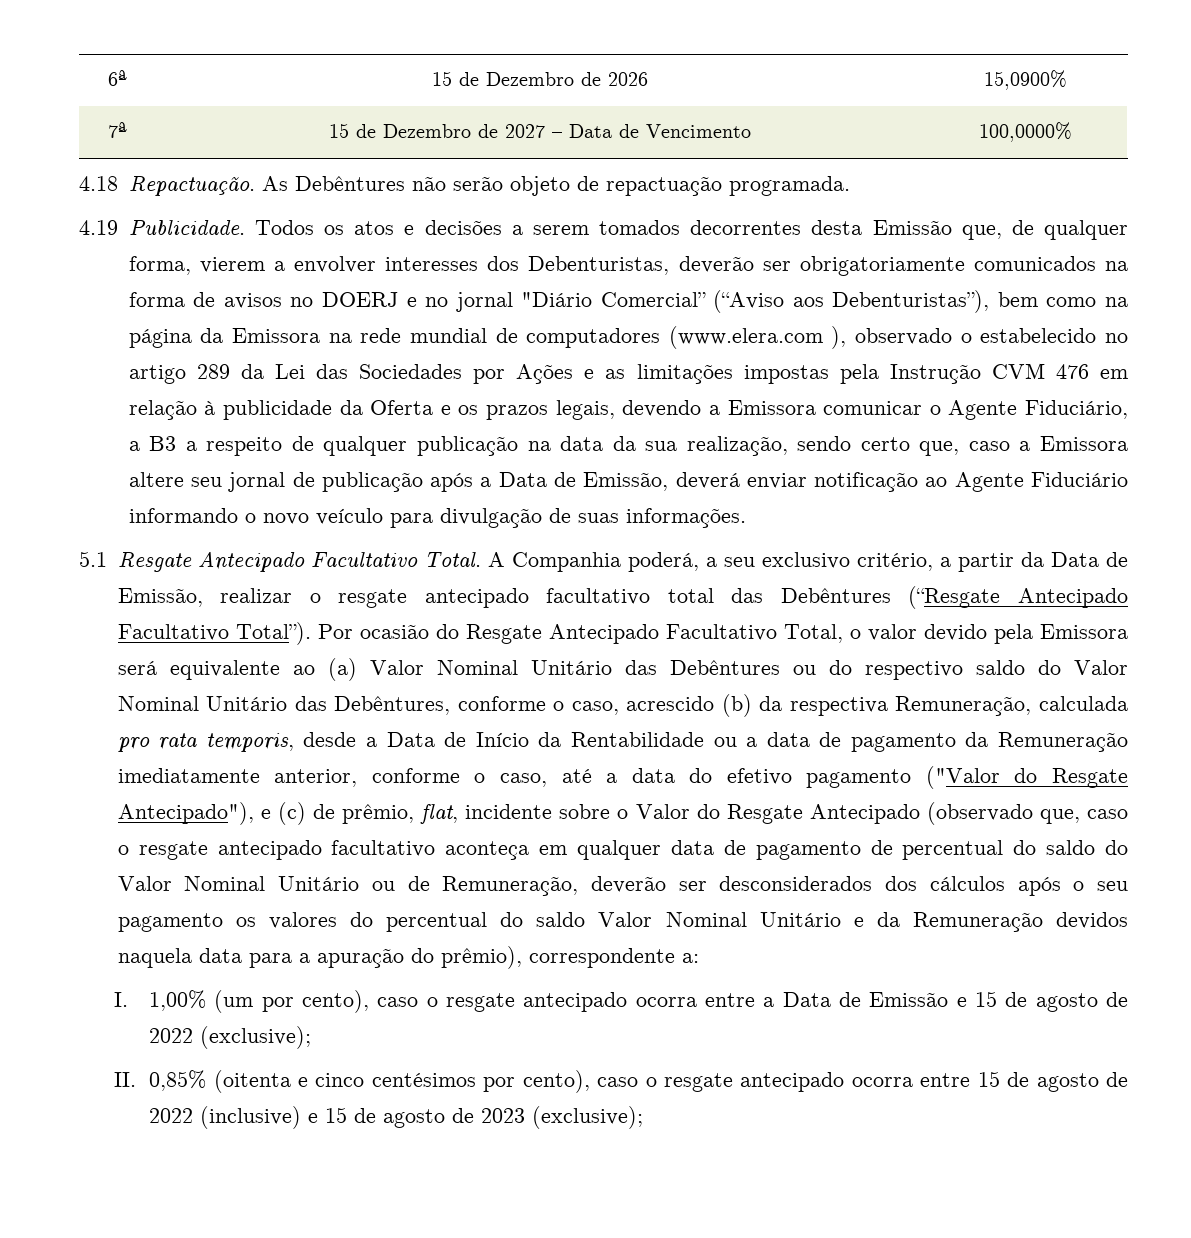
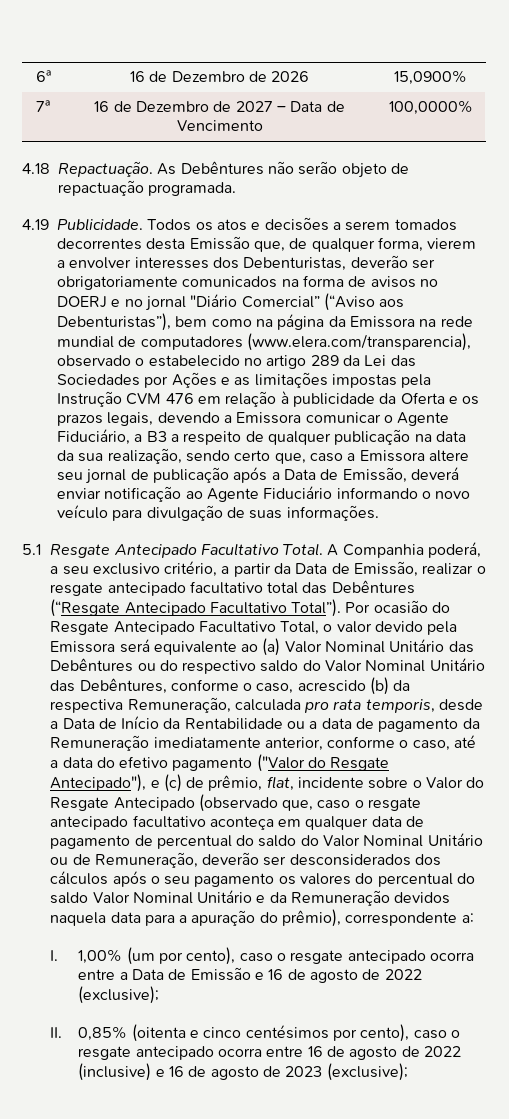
- 6ª | 15 de Dezembro de 2026 | 15,0900%
+ 6ª | 16 de Dezembro de 2026 | 15,0900%
- 7ª | 15 de Dezembro de 2027 – Data de Vencimento | 100,0000%
+ 7ª | 16 de Dezembro de 2027 – Data de Vencimento | 100,0000%
- Todos os atos e decisões a serem tomados decorrentes desta Emissão que, de qualquer forma, vierem a envolver interesses dos Debenturistas, deverão ser obrigatoriamente comunicados na forma de avisos no DOERJ e no jornal "Diário Comercial” (“Aviso aos Debenturistas”), bem como na página da Emissora na rede mundial de computadores (www.elera.com ), observado o estabelecido no artigo 289 da Lei das Sociedades por Ações e as limitações impostas pela Instrução CVM 476 em relação à publicidade da Oferta e os prazos legais, devendo a Emissora comunicar o Agente Fiduciário, a B3 a respeito de qualquer publicação na data da sua realização, sendo certo que, caso a Emissora altere seu jornal de publicação após a Data de Emissão, deverá enviar notificação ao Agente Fiduciário informando o novo veículo para divulgação de suas informações.
+ Todos os atos e decisões a serem tomados decorrentes desta Emissão que, de qualquer forma, vierem a envolver interesses dos Debenturistas, deverão ser obrigatoriamente comunicados na forma de avisos no DOERJ e no jornal "Diário Comercial” (“Aviso aos Debenturistas”), bem como na página da Emissora na rede mundial de computadores (www.elera.com/transparencia), observado o estabelecido no artigo 289 da Lei das Sociedades por Ações e as limitações impostas pela Instrução CVM 476 em relação à publicidade da Oferta e os prazos legais, devendo a Emissora comunicar o Agente Fiduciário, a B3 a respeito de qualquer publicação na data da sua realização, sendo certo que, caso a Emissora altere seu jornal de publicação após a Data de Emissão, deverá enviar notificação ao Agente Fiduciário informando o novo veículo para divulgação de suas informações.
- I. 1,00% (um por cento), caso o resgate antecipado ocorra entre a Data de Emissão e 15 de agosto de 2022 (exclusive);
+ I. 1,00% (um por cento), caso o resgate antecipado ocorra entre a Data de Emissão e 16 de agosto de 2022 (exclusive);
- II. 0,85% (oitenta e cinco centésimos por cento), caso o resgate antecipado ocorra entre 15 de agosto de 2022 (inclusive) e 15 de agosto de 2023 (exclusive);
+ II. 0,85% (oitenta e cinco centésimos por cento), caso o resgate antecipado ocorra entre 16 de agosto de 2022 (inclusive) e 16 de agosto de 2023 (exclusive);

